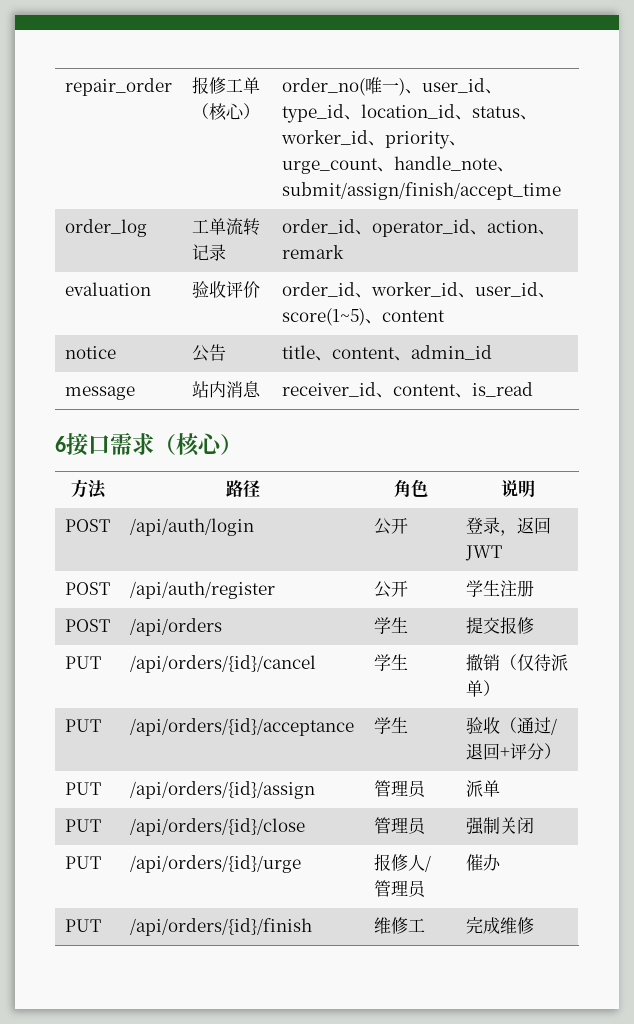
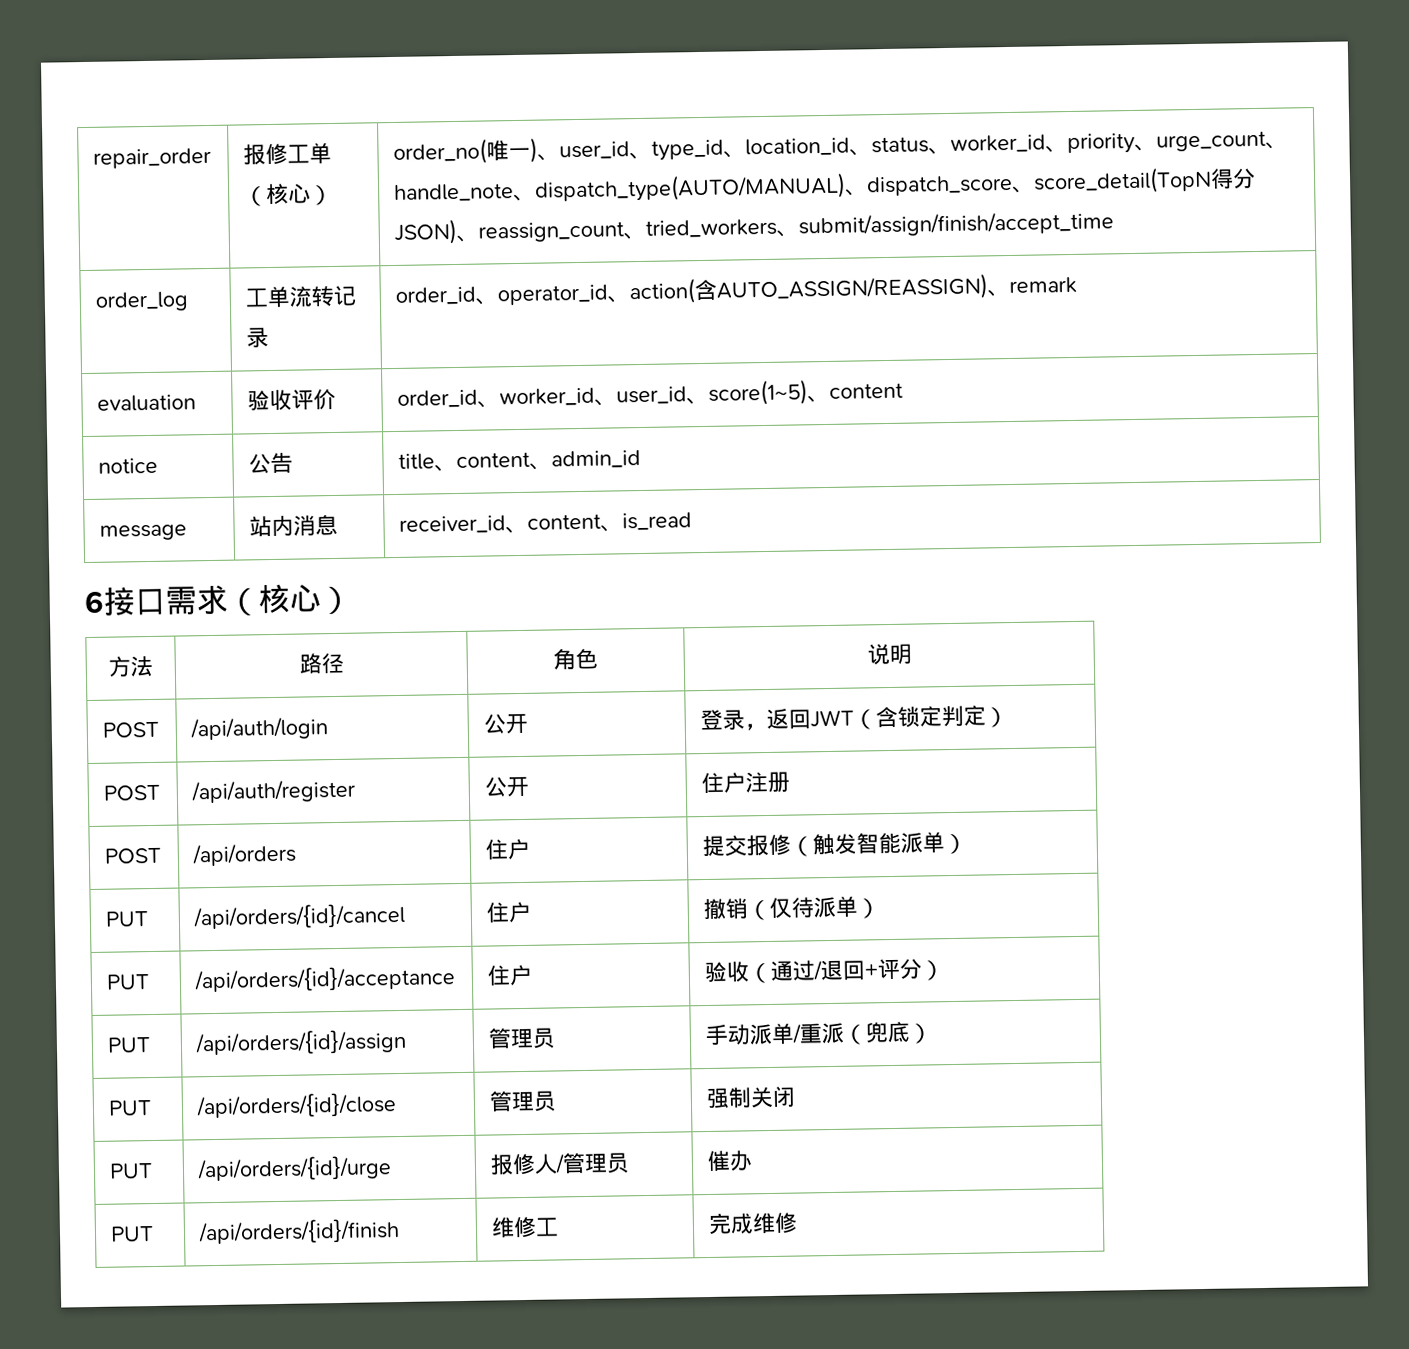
- repair_order | 报修工单（核心） | order_no(唯一)、user_id、type_id、location_id、status、worker_id、priority、urge_count、handle_note、submit/assign/finish/accept_time
+ repair_order | 报修工单（核心） | order_no(唯一)、user_id、type_id、location_id、status、worker_id、priority、urge_count、handle_note、dispatch_type(AUTO/MANUAL)、dispatch_score、score_detail(TopN得分JSON)、reassign_count、tried_workers、submit/assign/finish/accept_time
- order_log | 工单流转记录 | order_id、operator_id、action、remark
+ order_log | 工单流转记录 | order_id、operator_id、action(含AUTO_ASSIGN/REASSIGN)、remark
- POST | /api/auth/login | 公开 | 登录，返回JWT
+ POST | /api/auth/login | 公开 | 登录，返回JWT（含锁定判定）
- POST | /api/auth/register | 公开 | 学生注册
+ POST | /api/auth/register | 公开 | 住户注册
- POST | /api/orders | 学生 | 提交报修
+ POST | /api/orders | 住户 | 提交报修（触发智能派单）
- PUT | /api/orders/{id}/cancel | 学生 | 撤销（仅待派单）
+ PUT | /api/orders/{id}/cancel | 住户 | 撤销（仅待派单）
- PUT | /api/orders/{id}/acceptance | 学生 | 验收（通过/退回+评分）
+ PUT | /api/orders/{id}/acceptance | 住户 | 验收（通过/退回+评分）
- PUT | /api/orders/{id}/assign | 管理员 | 派单
+ PUT | /api/orders/{id}/assign | 管理员 | 手动派单/重派（兜底）

